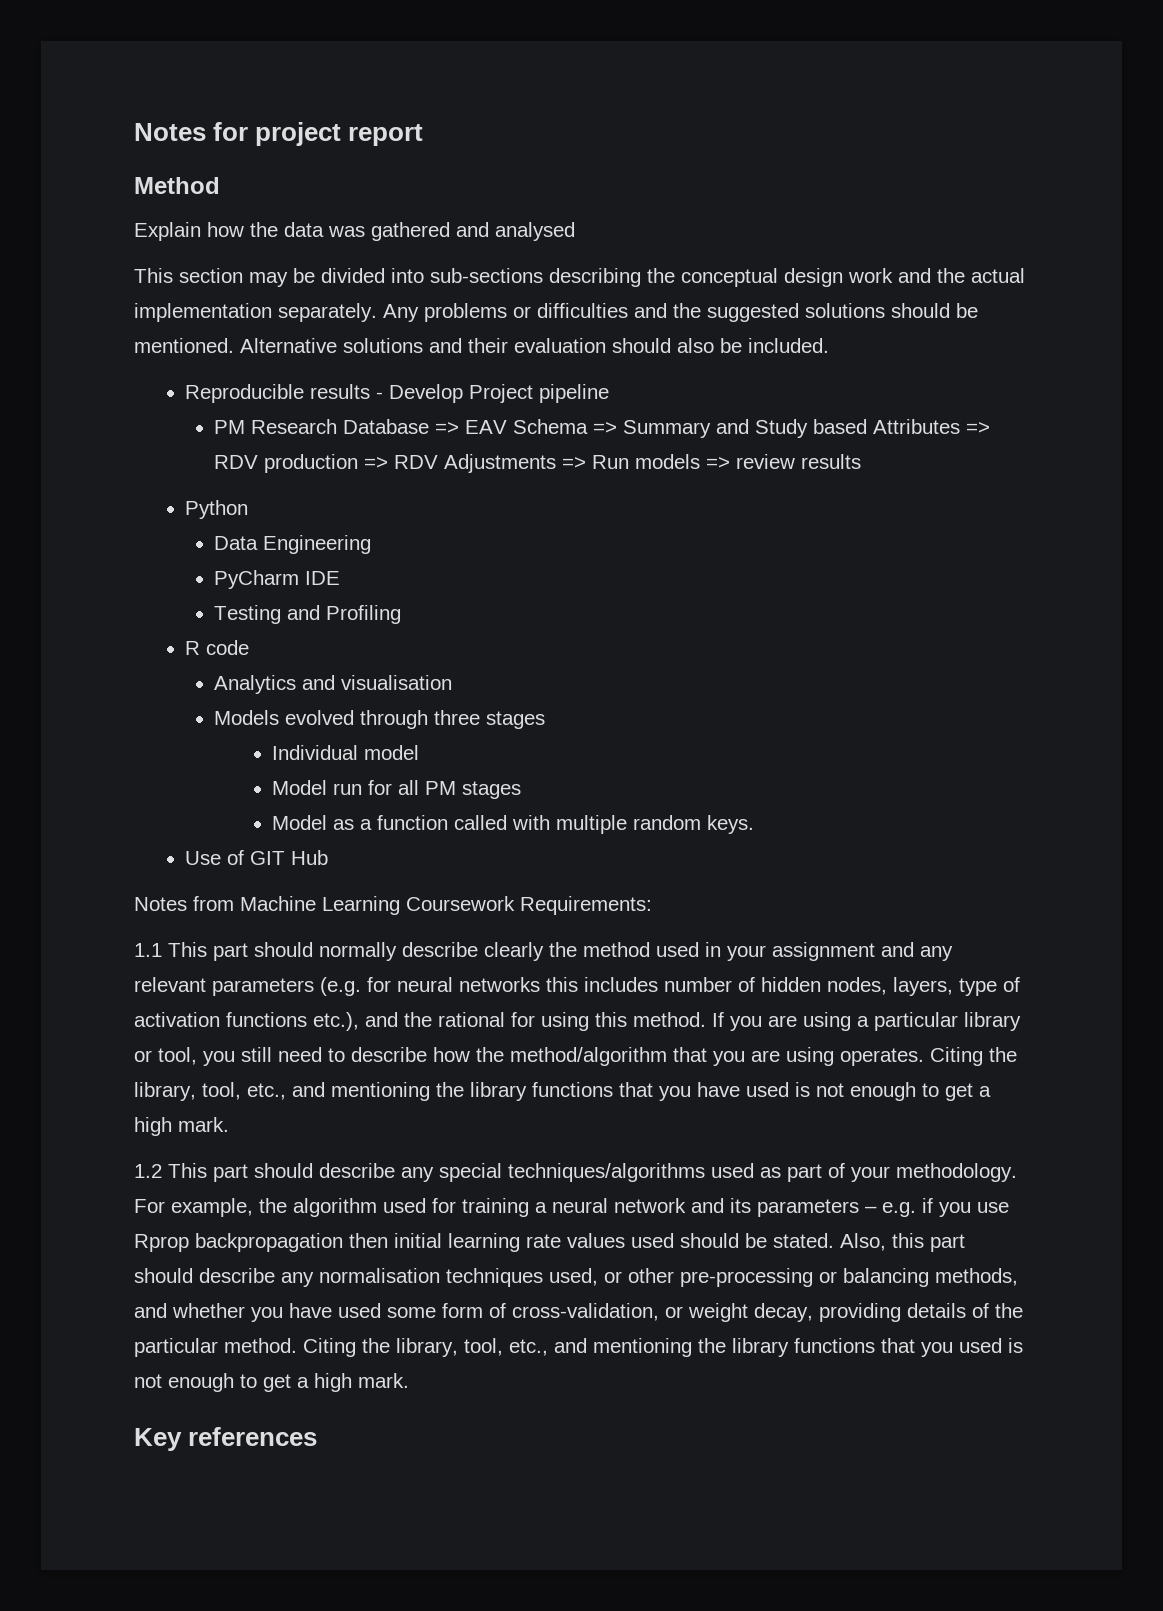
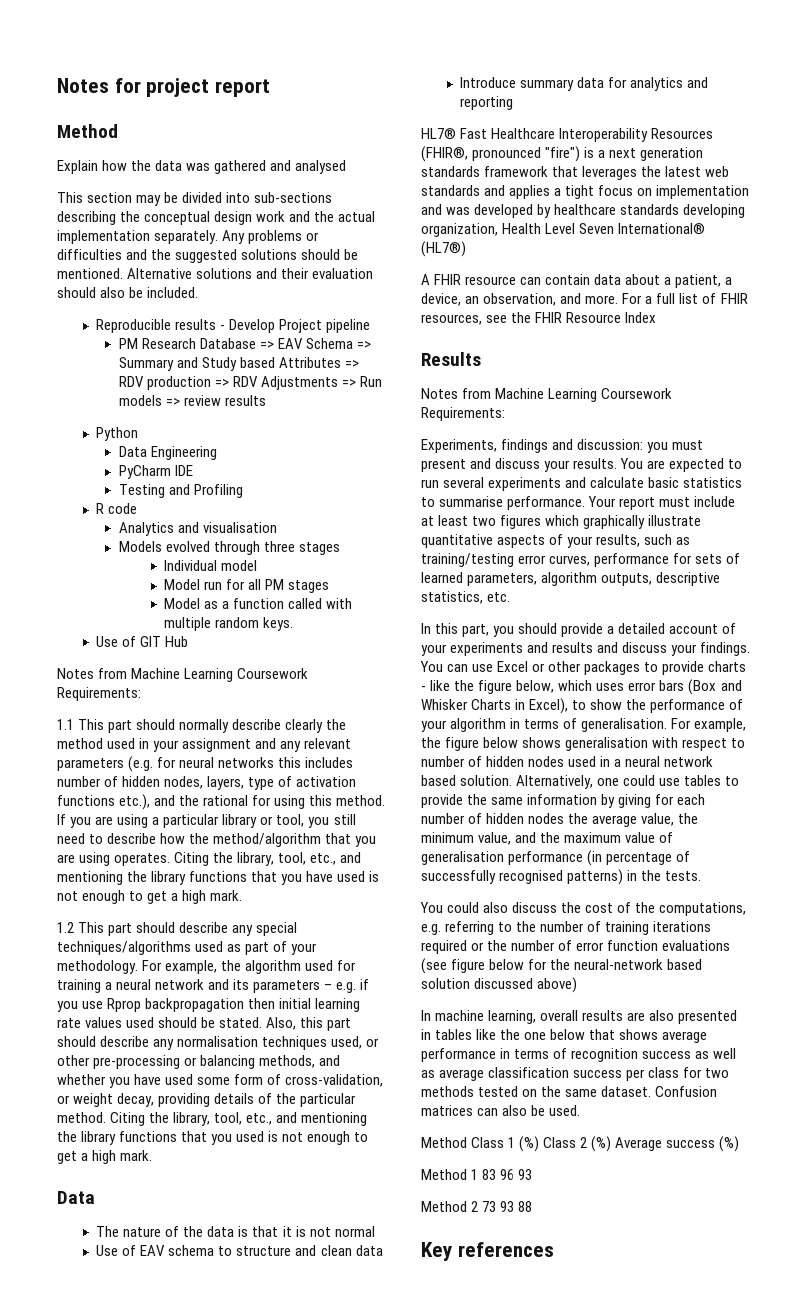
  Citing the library, tool, etc., and mentioning the library functions that you used is not enough to get a high mark.
+ Data
+ The nature of the data is that it is not normal
+ Use of EAV schema to structure and clean data
+ Introduce summary data for analytics and reporting
+ HL7® Fast Healthcare Interoperability Resources (FHIR®, pronounced "fire") is a next generation standards framework that leverages the latest web standards and applies a tight focus on implementation and was developed by healthcare standards developing organization, Health Level Seven International® (HL7®)
+ A FHIR resource can contain data about a patient, a device, an observation, and more. For a full list of FHIR resources, see the FHIR Resource Index
+ Results
+ Notes from Machine Learning Coursework Requirements:
+ Experiments, findings and discussion: you must present and discuss your results. You are expected to run several experiments and calculate basic statistics to summarise performance. Your report must include at least two figures which graphically illustrate quantitative aspects of your results, such as training/testing error curves, performance for sets of learned parameters, algorithm outputs, descriptive statistics, etc.
+ In this part, you should provide a detailed account of your experiments and results and discuss your findings. You can use Excel or other packages to provide charts - like the figure below, which uses error bars (Box and Whisker Charts in Excel), to show the performance of your algorithm in terms of generalisation. For example, the figure below shows generalisation with respect to number of hidden nodes used in a neural network based solution. Alternatively, one could use tables to provide the same information by giving for each number of hidden nodes the average value, the minimum value, and the maximum value of generalisation performance (in percentage of successfully recognised patterns) in the tests.
+ You could also discuss the cost of the computations, e.g. referring to the number of training iterations required or the number of error function evaluations (see figure below for the neural-network based solution discussed above)
+ In machine learning, overall results are also presented in tables like the one below that shows average performance in terms of recognition success as well as average classification success per class for two methods tested on the same dataset. Confusion matrices can also be used.
+ Method Class 1 (%) Class 2 (%) Average success (%)
+ Method 1 83 96 93
+ Method 2 73 93 88

